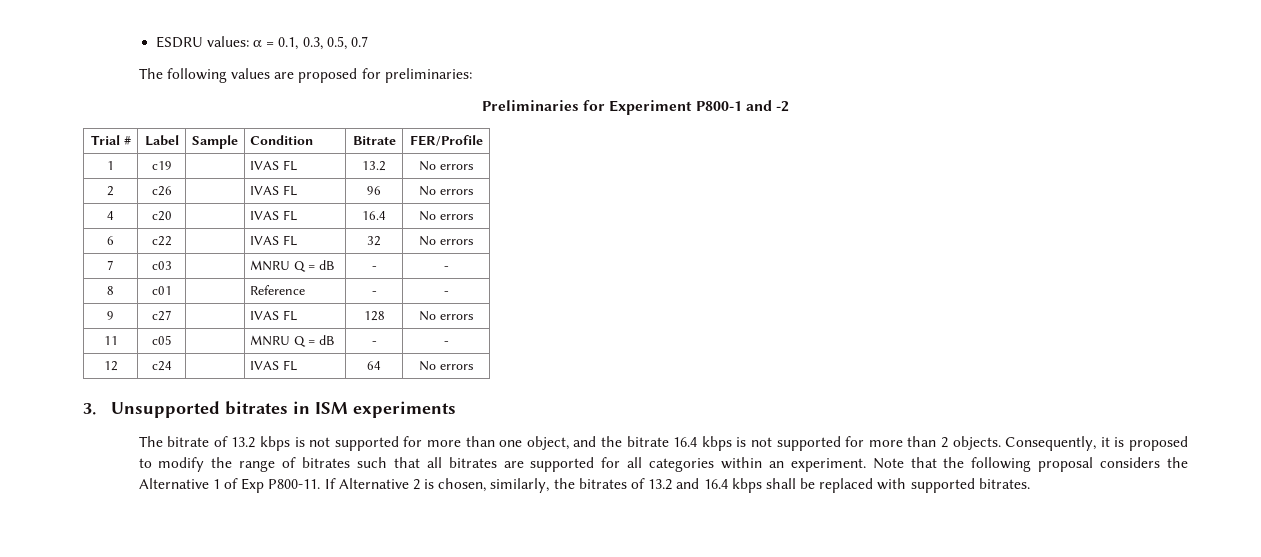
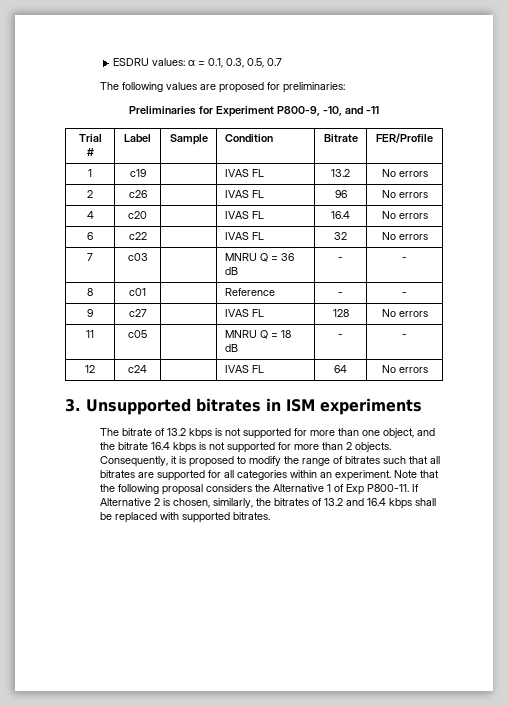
- Preliminaries for Experiment P800-1 and -2
+ Preliminaries for Experiment P800-9, -10, and -11
- 7 | c03 | | MNRU Q = dB | - | -
+ 7 | c03 | | MNRU Q = 36 dB | - | -
- 11 | c05 | | MNRU Q = dB | - | -
+ 11 | c05 | | MNRU Q = 18 dB | - | -

